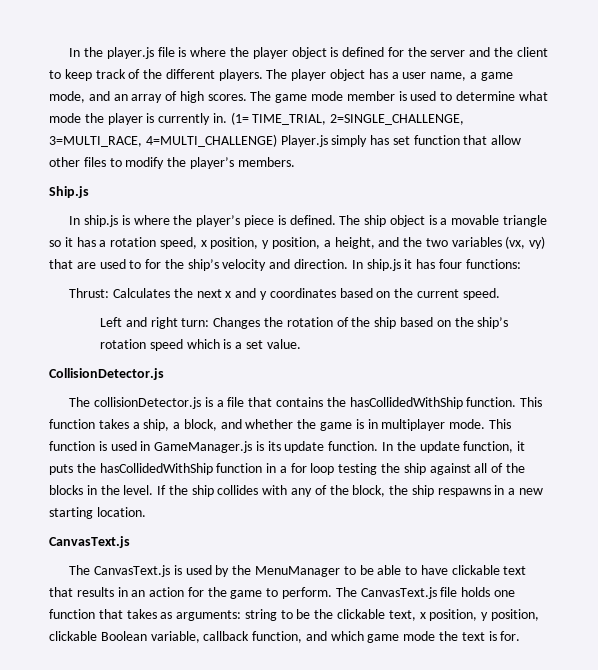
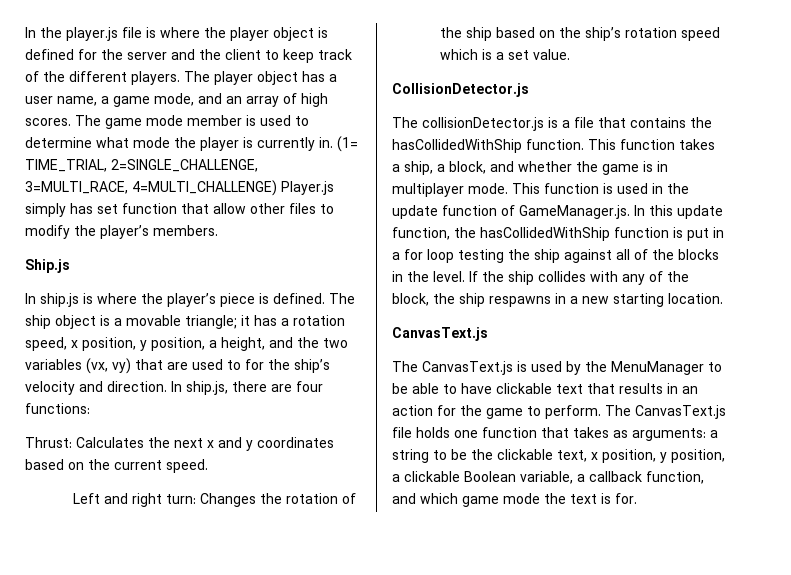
- The ship object is a movable triangle so it has a rotation speed, x position, y position, a height, and the two variables (vx, vy) that are used to for the ship’s velocity and direction.
+ The ship object is a movable triangle; it has a rotation speed, x position, y position, a height, and the two variables (vx, vy) that are used to for the ship’s velocity and direction.
- In ship.js it has four functions:
+ In ship.js, there are four functions:
- This function is used in GameManager.js is its update function. In the update function, it puts the hasCollidedWithShip function in a for loop testing the ship against all of the blocks in the level.
+ This function is used in the update function of GameManager.js. In this update function, the hasCollidedWithShip function is put in a for loop testing the ship against all of the blocks in the level.
- The CanvasText.js file holds one function that takes as arguments: string to be the clickable text, x position, y position, clickable Boolean variable, callback function, and which game mode the text is for.
+ The CanvasText.js file holds one function that takes as arguments: a string to be the clickable text, x position, y position, a clickable Boolean variable, a callback function, and which game mode the text is for.

